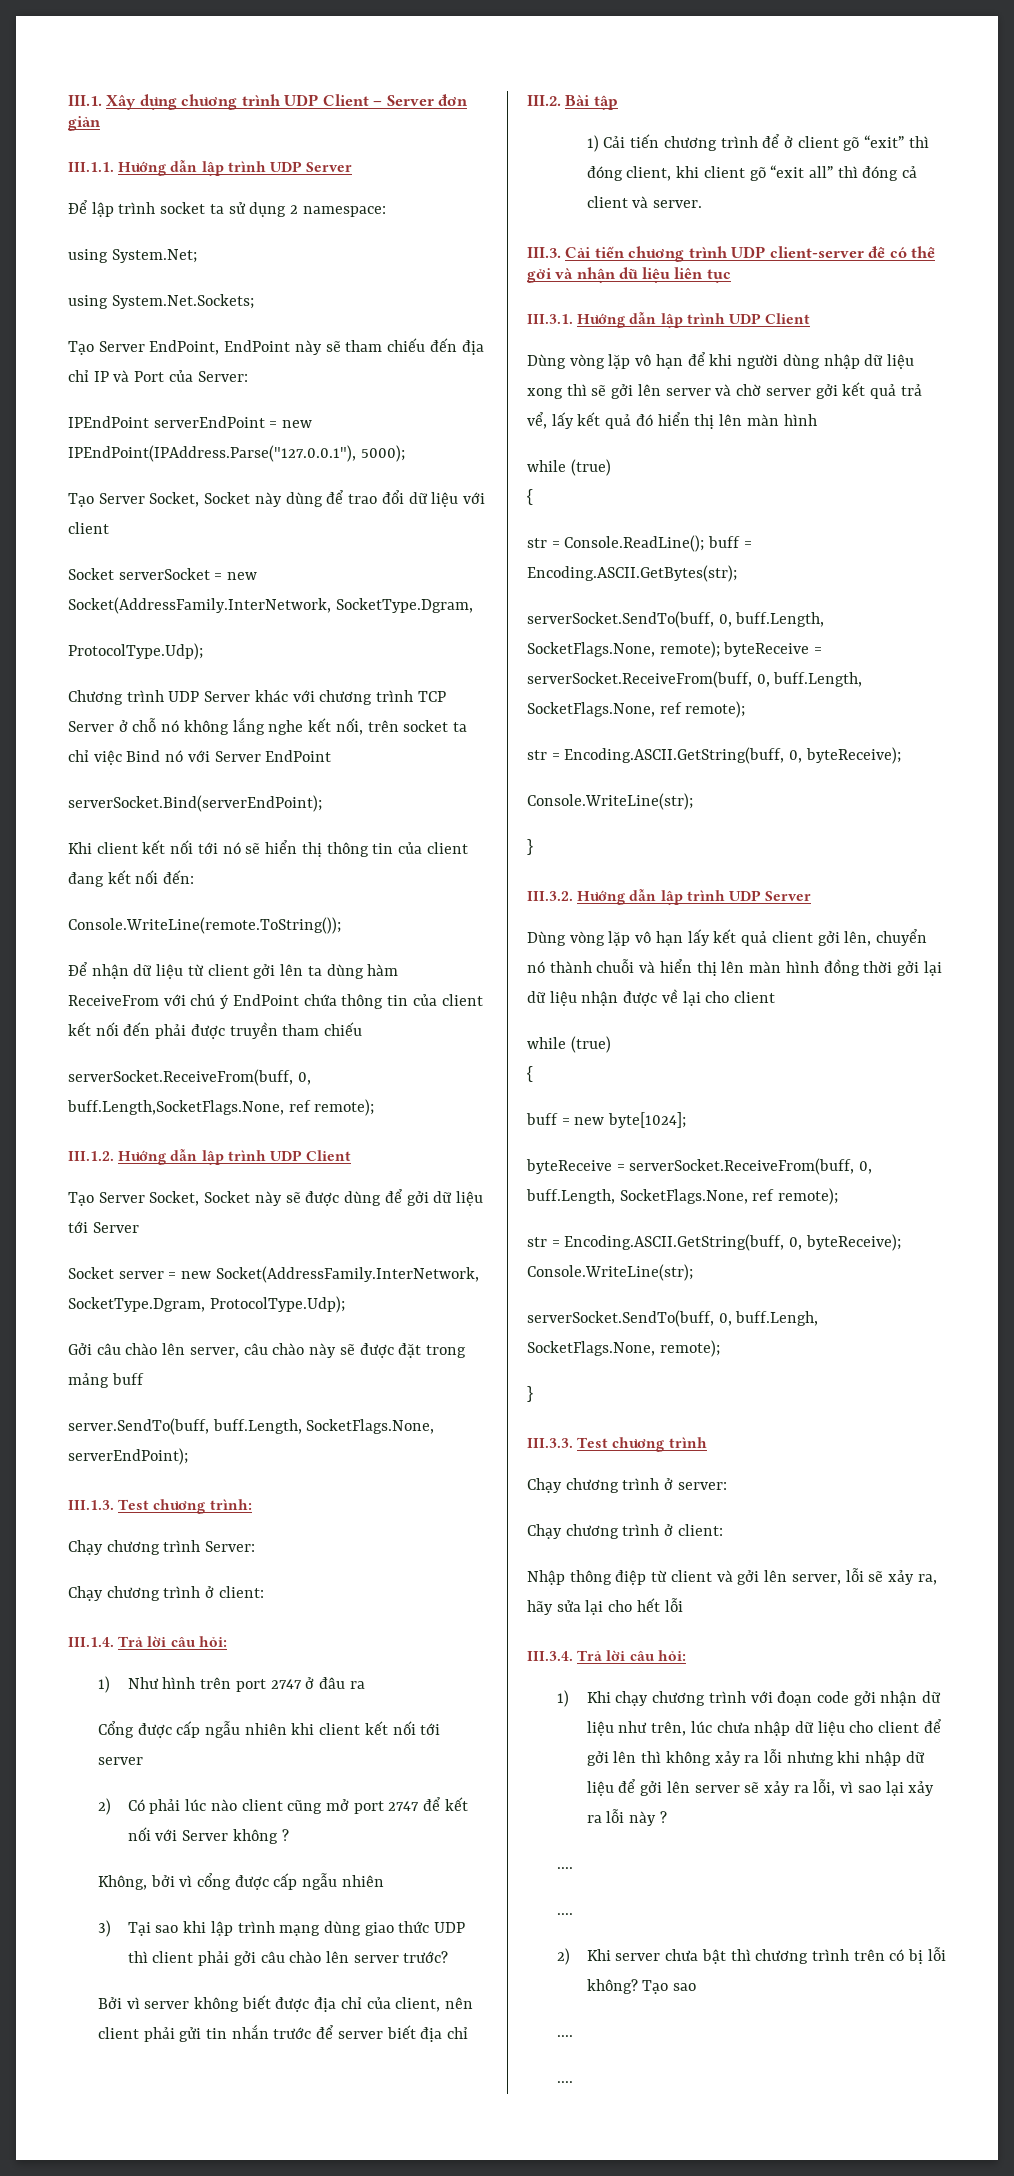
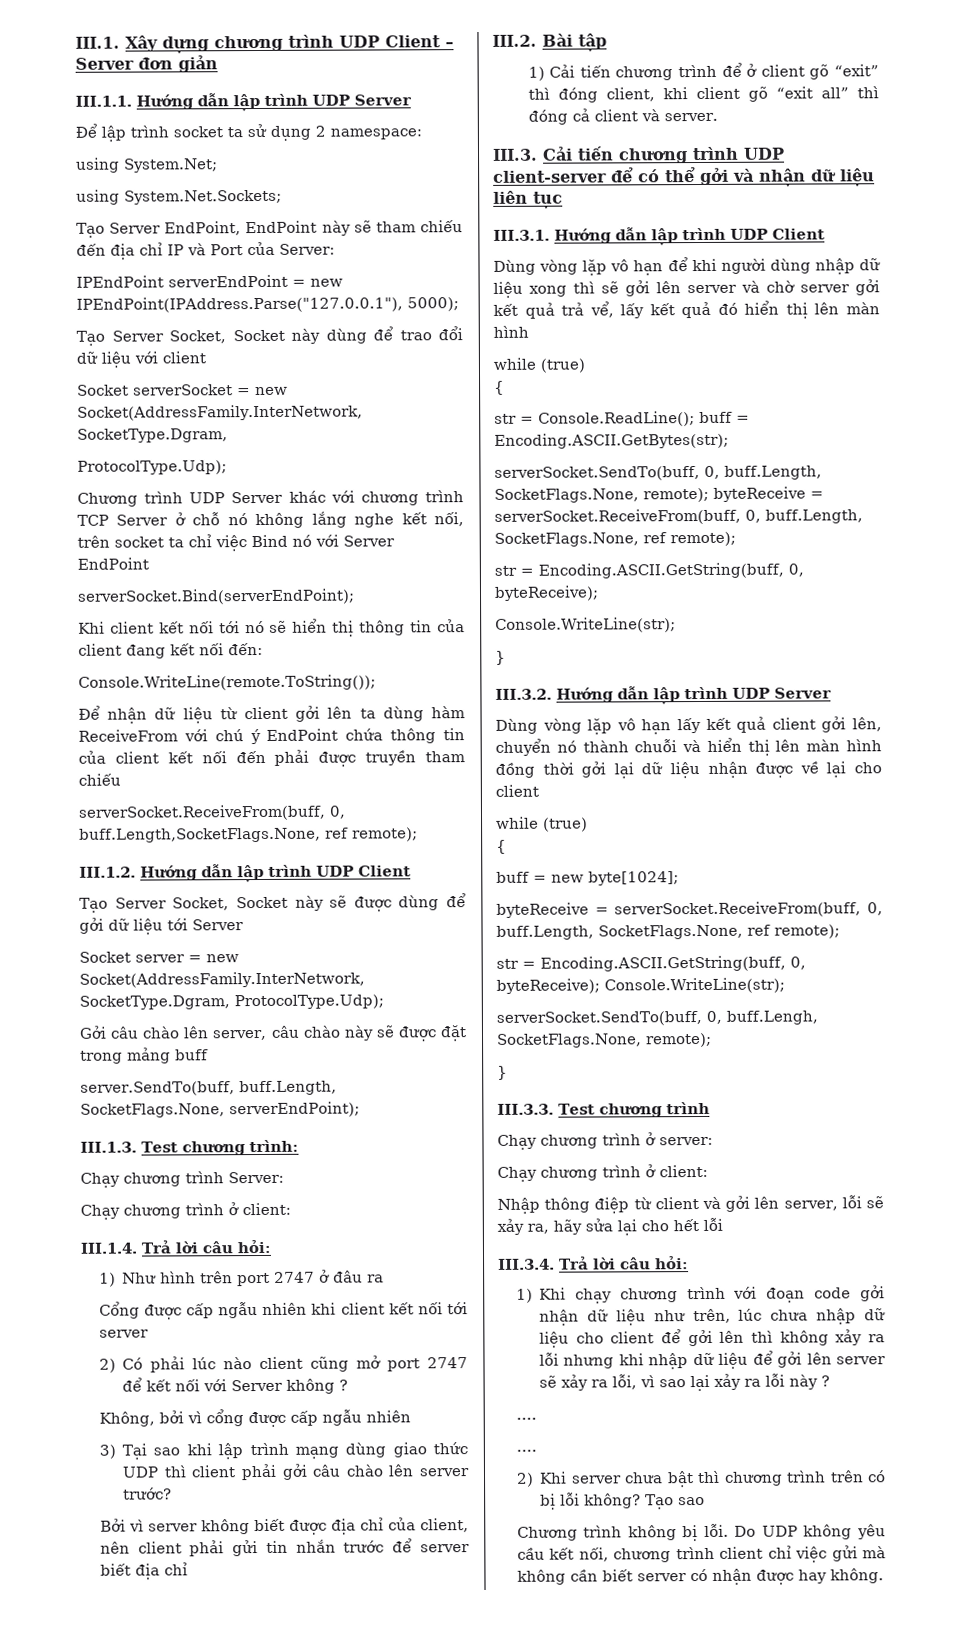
  Tạo sao
- ....
- ....
+ Chương trình không bị lỗi. Do UDP không yêu cầu kết nối, chương trình client chỉ việc gửi mà không cần biết server có nhận được hay không.

